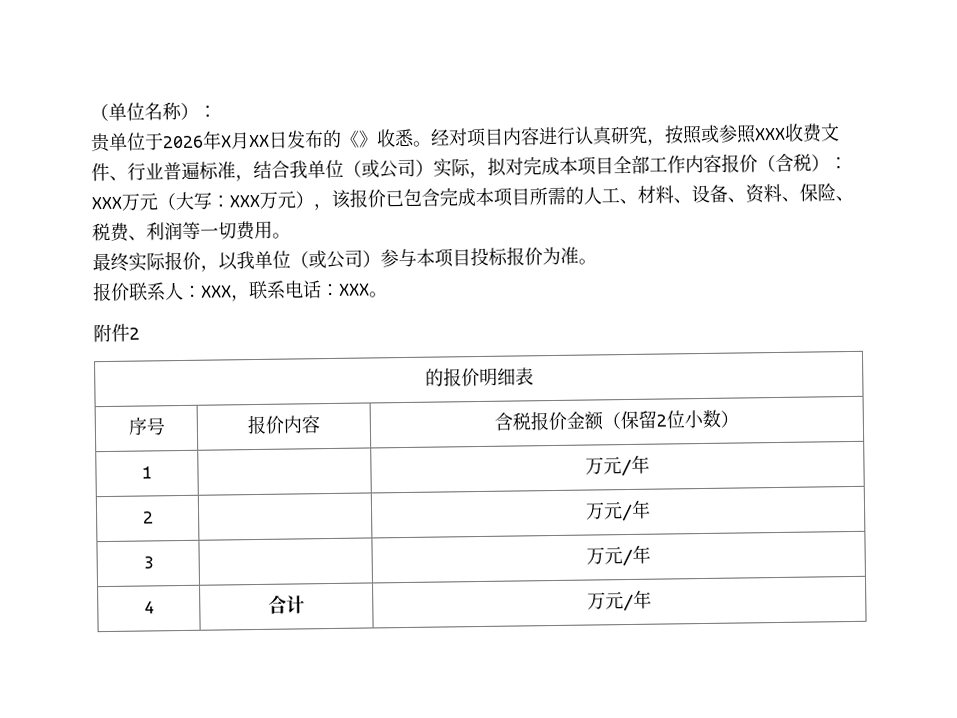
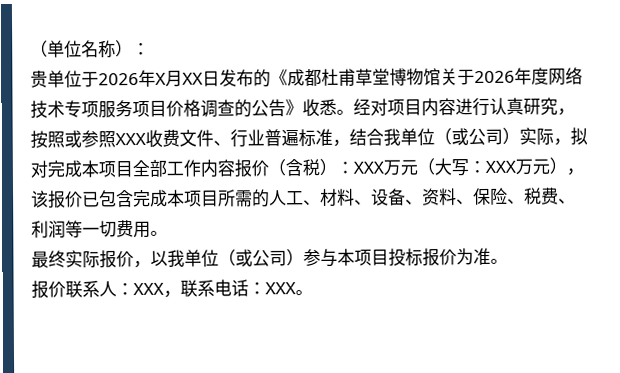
- 贵单位于2026年X月XX日发布的《》收悉。
+ 贵单位于2026年X月XX日发布的《成都杜甫草堂博物馆关于2026年度网络技术专项服务项目价格调查的公告》收悉。
- 附件2
- 的报价明细表
- 序号 | 报价内容 | 含税报价金额（保留2位小数）
- 1 | | 万元/年
- 2 | | 万元/年
- 3 | | 万元/年
- 4 | 合计 | 万元/年

